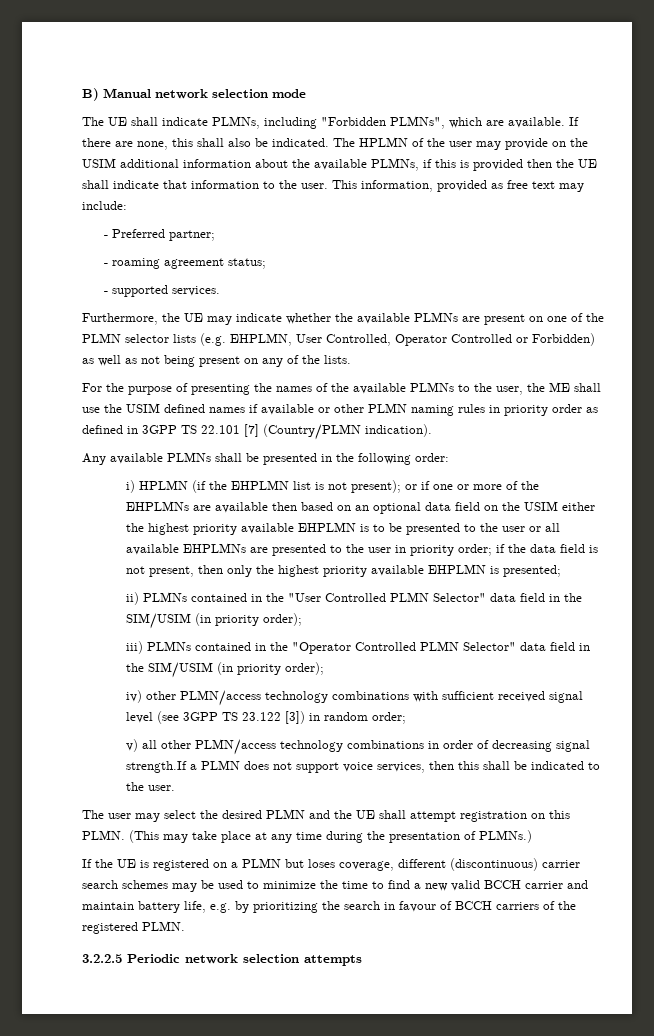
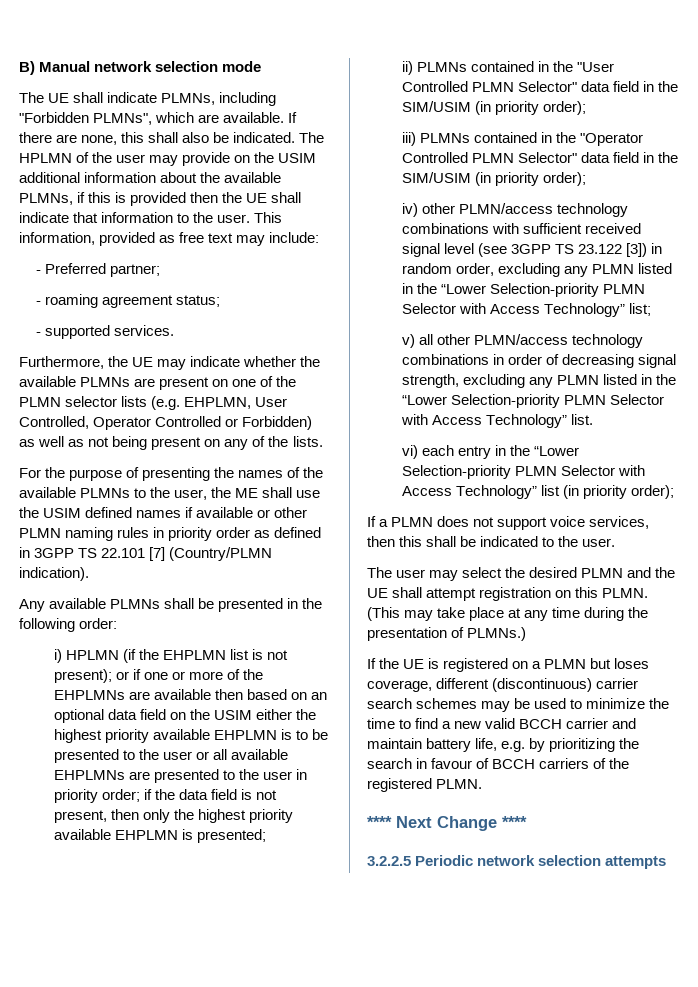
- iv) other PLMN/access technology combinations with sufficient received signal level (see 3GPP TS 23.122 [3]) in random order;
+ iv) other PLMN/access technology combinations with sufficient received signal level (see 3GPP TS 23.122 [3]) in random order, excluding any PLMN listed in the “Lower Selection-priority PLMN Selector with Access Technology” list;
- v) all other PLMN/access technology combinations in order of decreasing signal strength.If a PLMN does not support voice services, then this shall be indicated to the user.
+ v) all other PLMN/access technology combinations in order of decreasing signal strength, excluding any PLMN listed in the “Lower Selection-priority PLMN Selector with Access Technology” list.
+ vi) each entry in the “Lower Selection-priority PLMN Selector with Access Technology” list (in priority order);
+ If a PLMN does not support voice services, then this shall be indicated to the user.
+ **** Next Change ****

